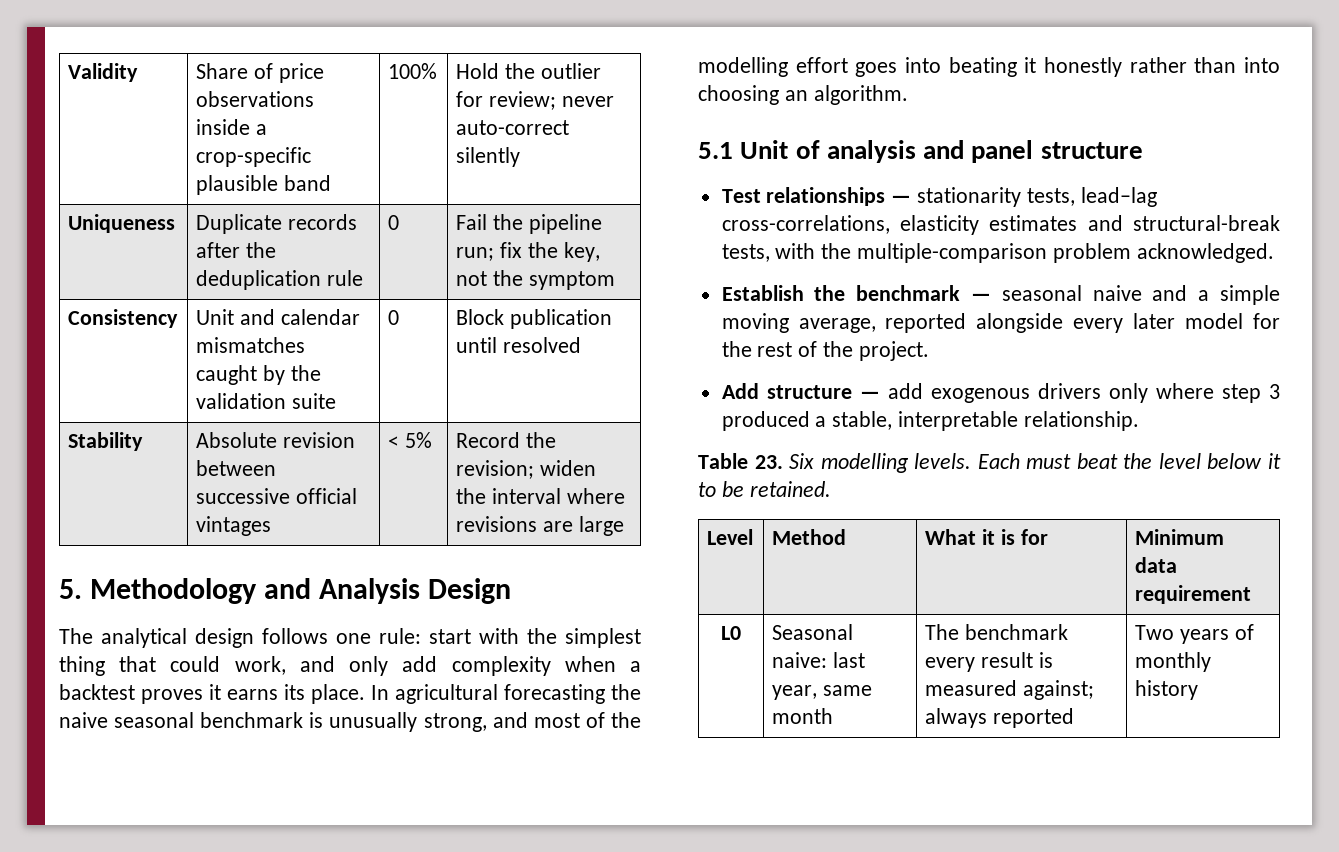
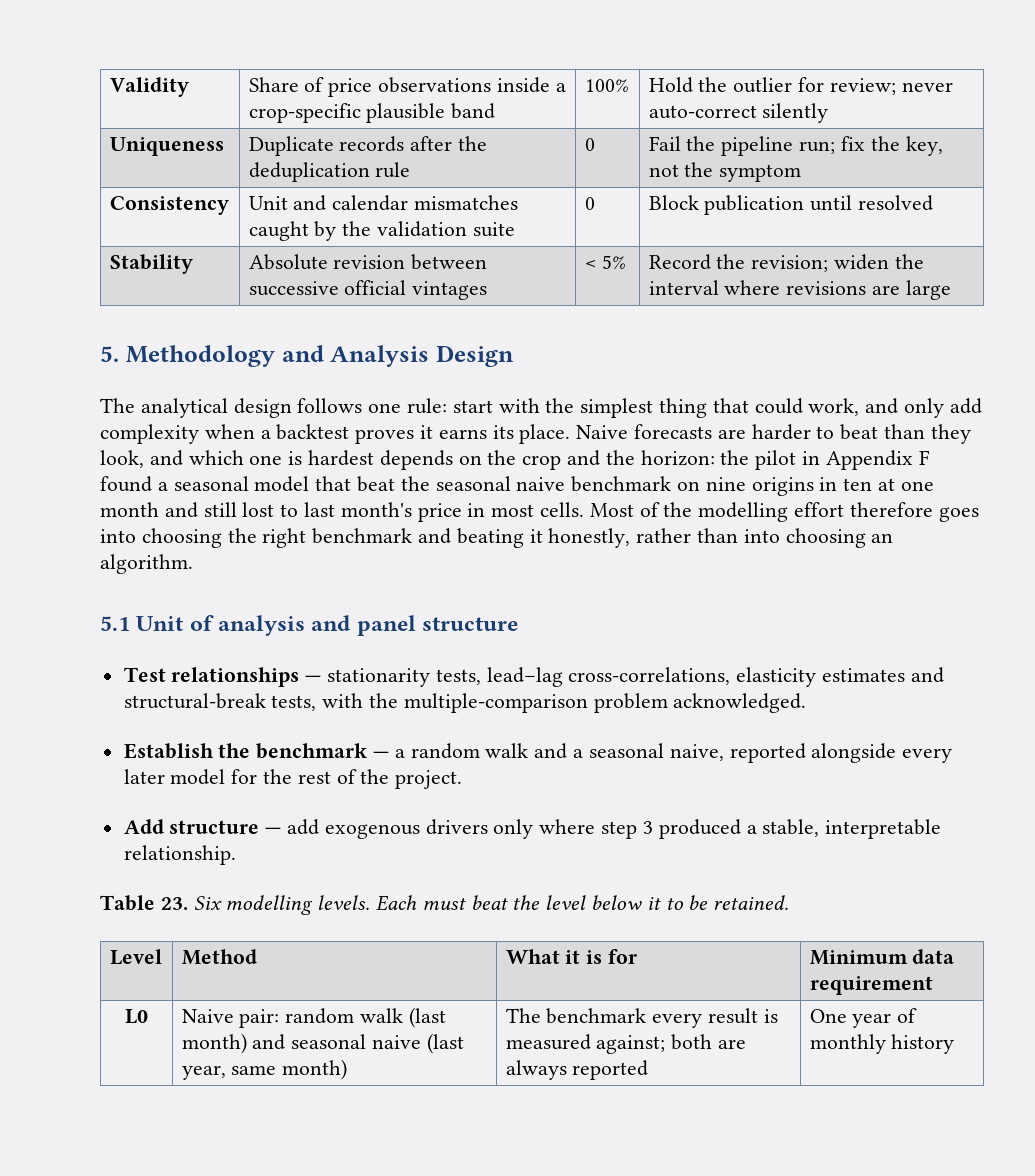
- In agricultural forecasting the naive seasonal benchmark is unusually strong, and most of the modelling effort goes into beating it honestly rather than into choosing an algorithm.
+ Naive forecasts are harder to beat than they look, and which one is hardest depends on the crop and the horizon: the pilot in Appendix F found a seasonal model that beat the seasonal naive benchmark on nine origins in ten at one month and still lost to last month's price in most cells. Most of the modelling effort therefore goes into choosing the right benchmark and beating it honestly, rather than into choosing an algorithm.
- Establish the benchmark — seasonal naive and a simple moving average, reported alongside every later model for the rest of the project.
+ Establish the benchmark — a random walk and a seasonal naive, reported alongside every later model for the rest of the project.
- L0 | Seasonal naive: last year, same month | The benchmark every result is measured against; always reported | Two years of monthly history
+ L0 | Naive pair: random walk (last month) and seasonal naive (last year, same month) | The benchmark every result is measured against; both are always reported | One year of monthly history

